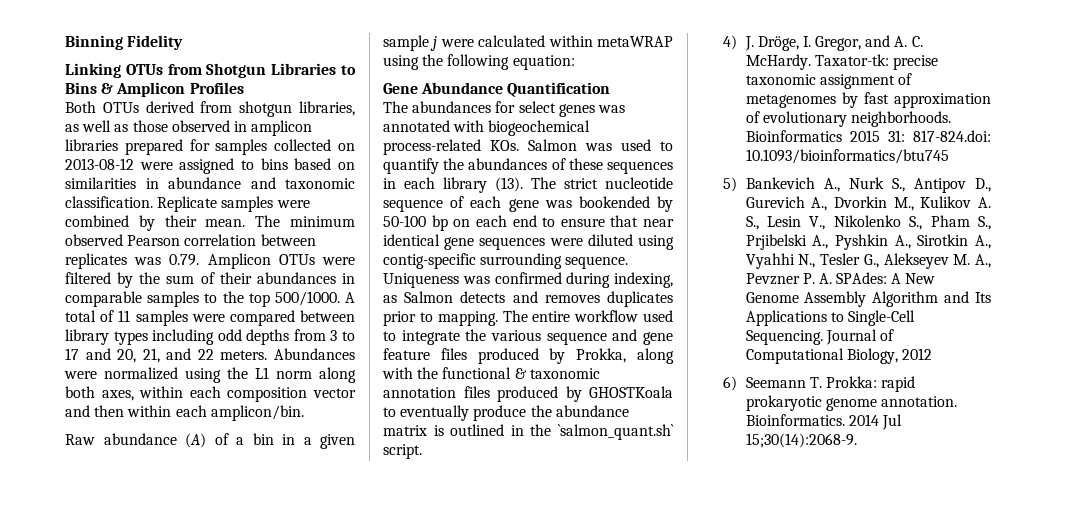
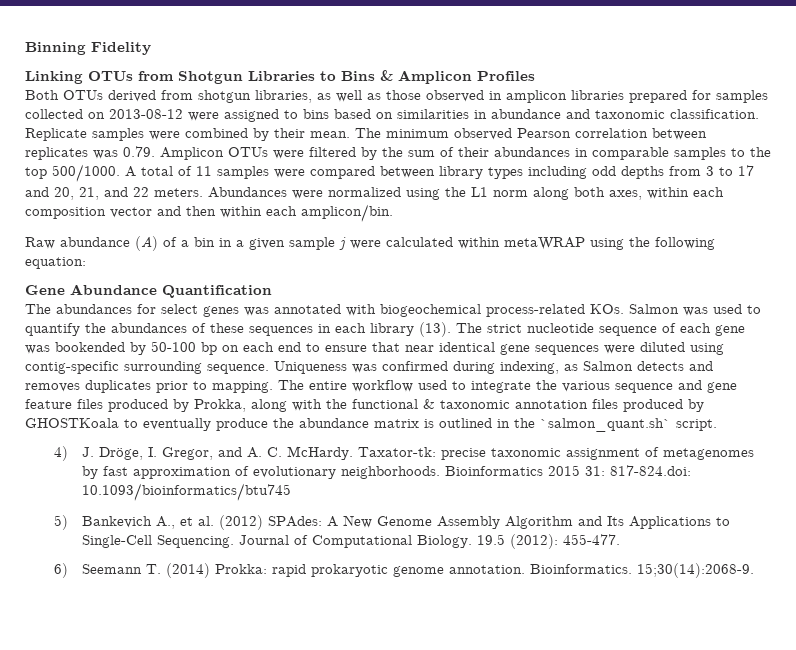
- 5) Bankevich A., Nurk S., Antipov D., Gurevich A., Dvorkin M., Kulikov A. S., Lesin V., Nikolenko S., Pham S., Prjibelski A., Pyshkin A., Sirotkin A., Vyahhi N., Tesler G., Alekseyev M. A., Pevzner P. A. SPAdes: A New Genome Assembly Algorithm and Its Applications to Single-Cell Sequencing.
+ 5) Bankevich A., et al. (2012) SPAdes: A New Genome Assembly Algorithm and Its Applications to Single-Cell Sequencing.
- Journal of Computational Biology, 2012
+ Journal of Computational Biology. 19.5 (2012): 455-477.
- 6) Seemann T. Prokka: rapid prokaryotic genome annotation.
+ 6) Seemann T. (2014) Prokka: rapid prokaryotic genome annotation.
- 2014 Jul 15;30(14):2068-9.
+ 15;30(14):2068-9.

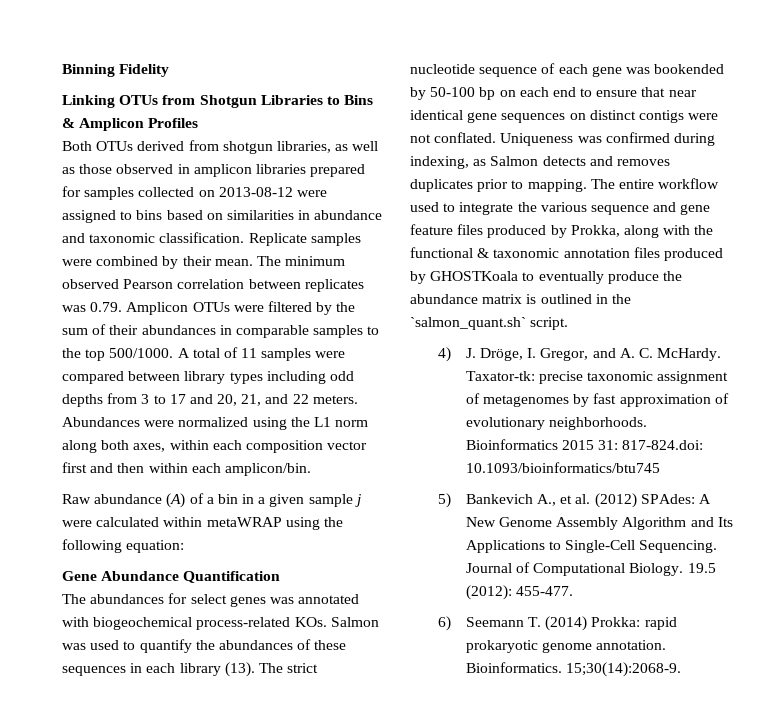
- Abundances were normalized using the L1 norm along both axes, within each composition vector and then within each amplicon/bin.
+ Abundances were normalized using the L1 norm along both axes, within each composition vector first and then within each amplicon/bin.
- The strict nucleotide sequence of each gene was bookended by 50-100 bp on each end to ensure that near identical gene sequences were diluted using contig-specific surrounding sequence.
+ The strict nucleotide sequence of each gene was bookended by 50-100 bp on each end to ensure that near identical gene sequences on distinct contigs were not conflated.

